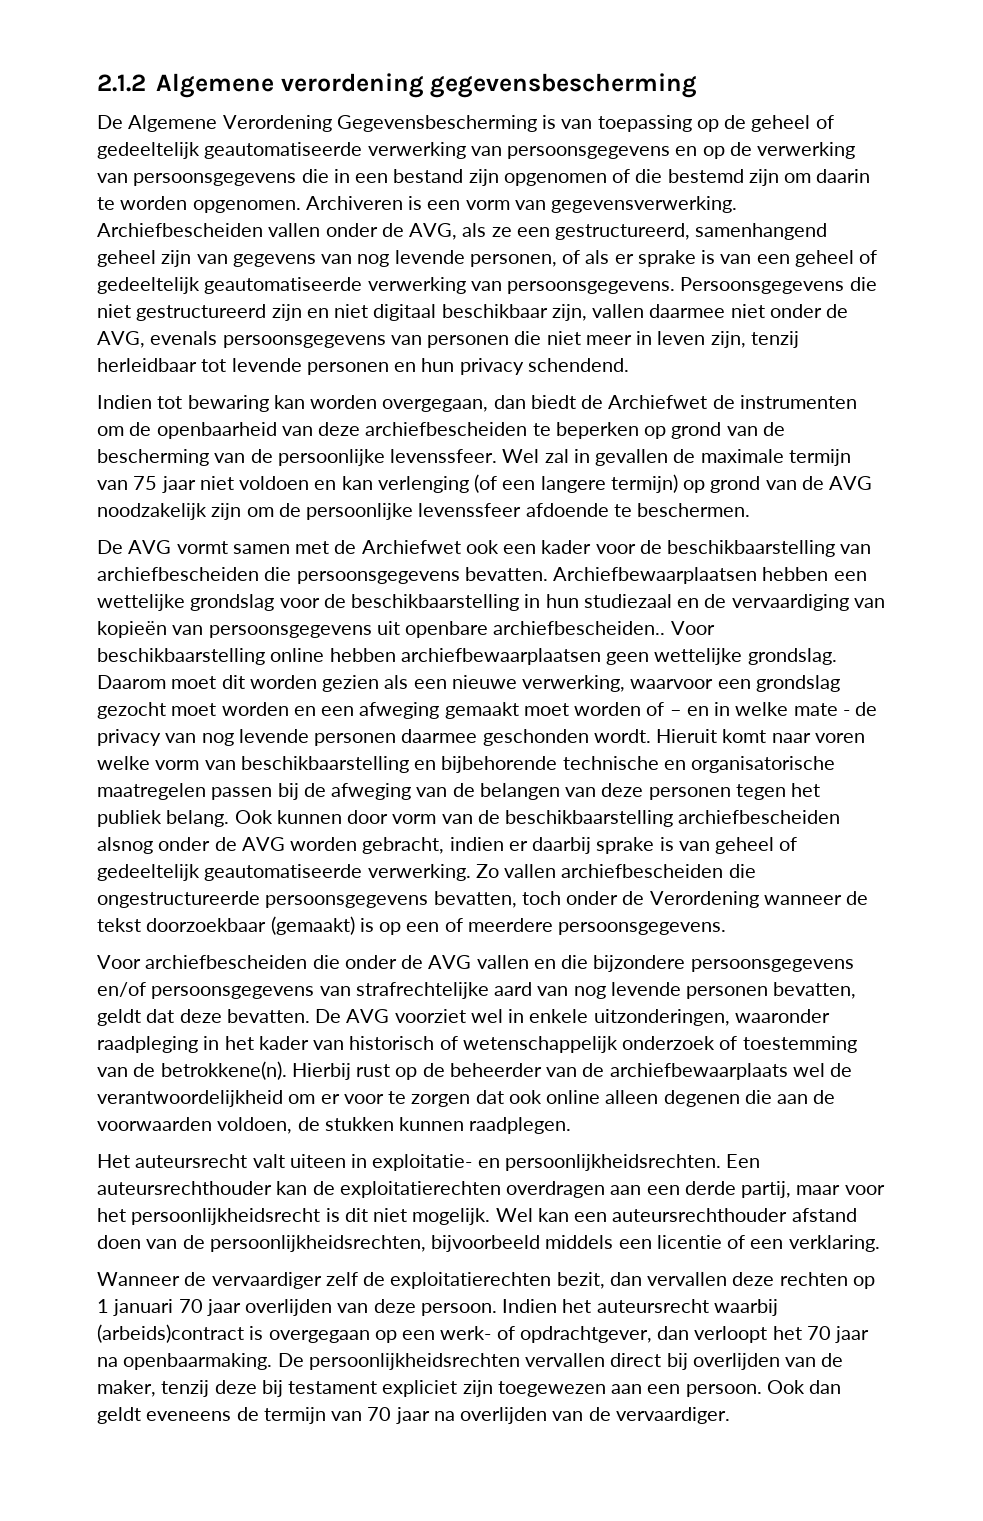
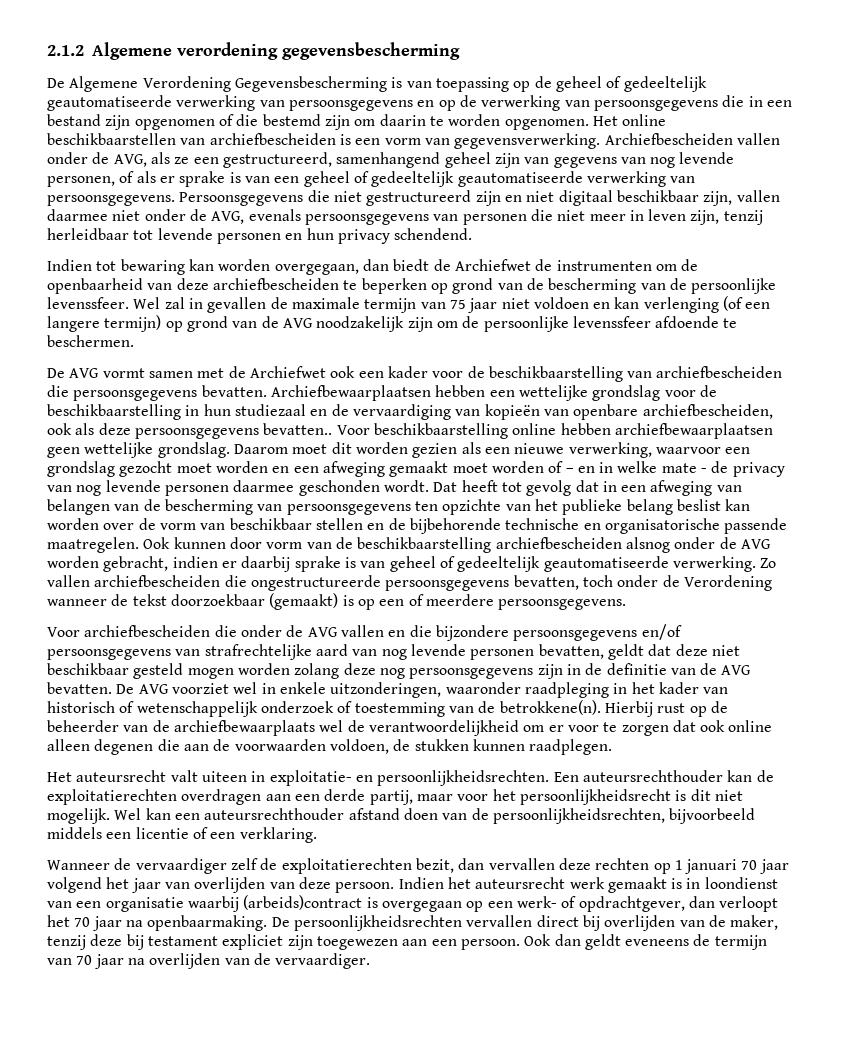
- Archiveren is een vorm van gegevensverwerking.
+ Het online beschikbaarstellen van archiefbescheiden is een vorm van gegevensverwerking.
- Archiefbewaarplaatsen hebben een wettelijke grondslag voor de beschikbaarstelling in hun studiezaal en de vervaardiging van kopieën van persoonsgegevens uit openbare archiefbescheiden..
+ Archiefbewaarplaatsen hebben een wettelijke grondslag voor de beschikbaarstelling in hun studiezaal en de vervaardiging van kopieën van openbare archiefbescheiden, ook als deze persoonsgegevens bevatten..
- Hieruit komt naar voren welke vorm van beschikbaarstelling en bijbehorende technische en organisatorische maatregelen passen bij de afweging van de belangen van deze personen tegen het publiek belang.
+ Dat heeft tot gevolg dat in een afweging van belangen van de bescherming van persoonsgegevens ten opzichte van het publieke belang beslist kan worden over de vorm van beschikbaar stellen en de bijbehorende technische en organisatorische passende maatregelen.
- Voor archiefbescheiden die onder de AVG vallen en die bijzondere persoonsgegevens en/of persoonsgegevens van strafrechtelijke aard van nog levende personen bevatten, geldt dat deze bevatten.
+ Voor archiefbescheiden die onder de AVG vallen en die bijzondere persoonsgegevens en/of persoonsgegevens van strafrechtelijke aard van nog levende personen bevatten, geldt dat deze niet beschikbaar gesteld mogen worden zolang deze nog persoonsgegevens zijn in de definitie van de AVG bevatten.
- Wanneer de vervaardiger zelf de exploitatierechten bezit, dan vervallen deze rechten op 1 januari 70 jaar overlijden van deze persoon.
+ Wanneer de vervaardiger zelf de exploitatierechten bezit, dan vervallen deze rechten op 1 januari 70 jaar volgend het jaar van overlijden van deze persoon.
- Indien het auteursrecht waarbij (arbeids)contract is overgegaan op een werk- of opdrachtgever, dan verloopt het 70 jaar na openbaarmaking.
+ Indien het auteursrecht werk gemaakt is in loondienst van een organisatie waarbij (arbeids)contract is overgegaan op een werk- of opdrachtgever, dan verloopt het 70 jaar na openbaarmaking.

